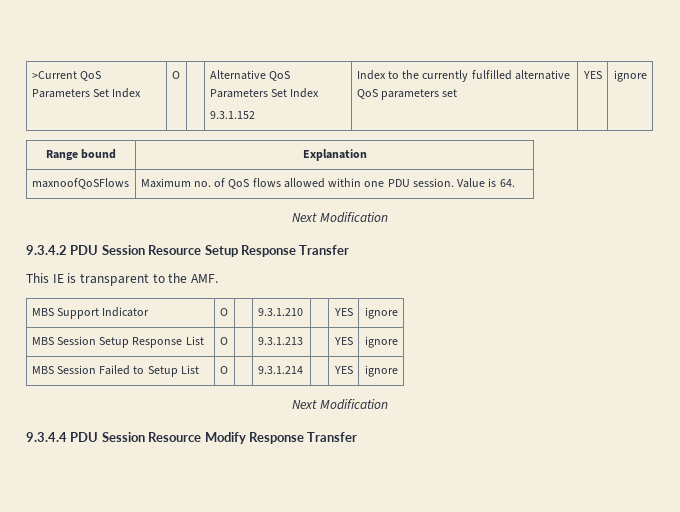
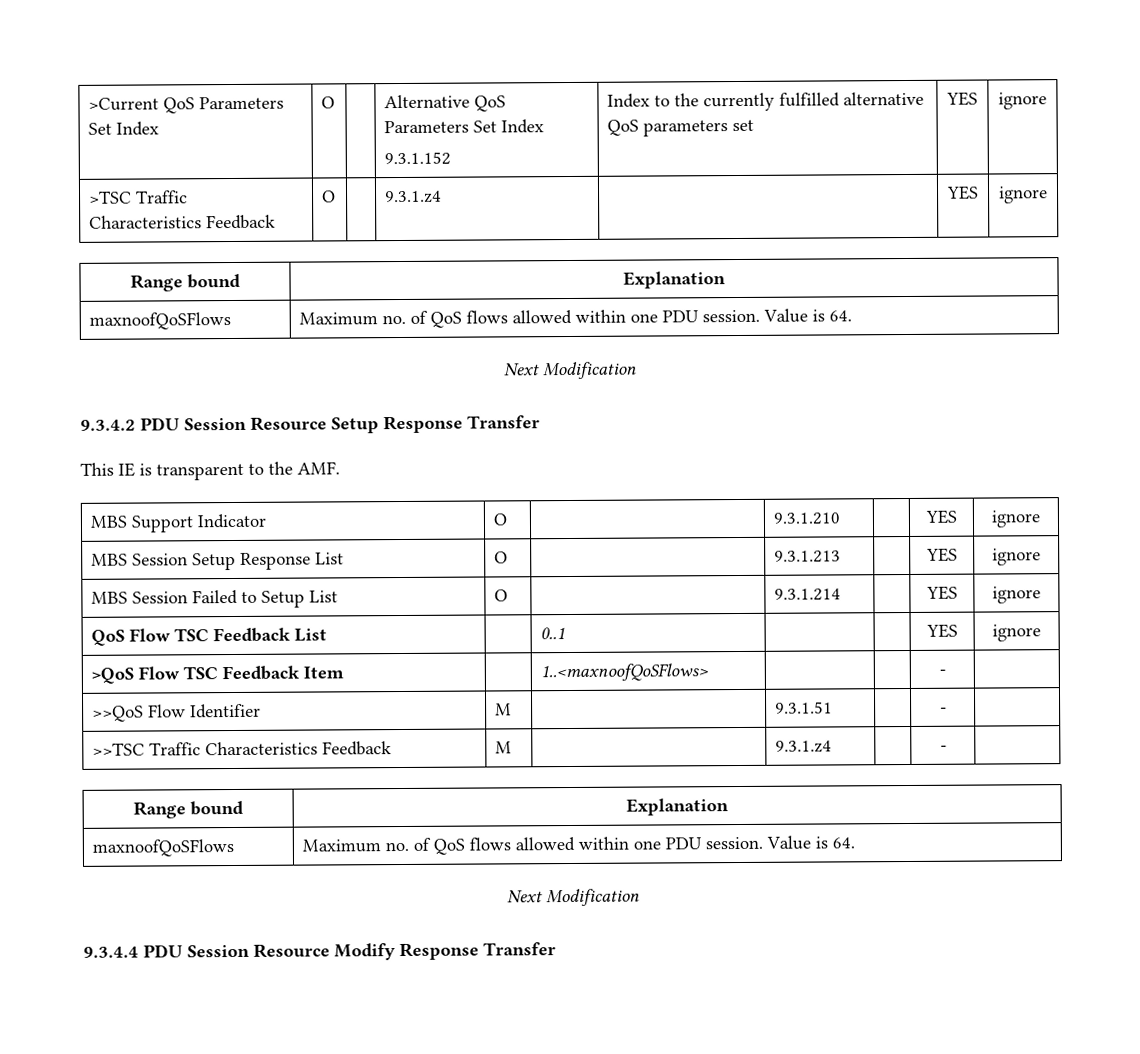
+ >TSC Traffic Characteristics Feedback | O | | 9.3.1.z4 | | YES | ignore
+ QoS Flow TSC Feedback List | | 0..1 | | | YES | ignore
+ >QoS Flow TSC Feedback Item | | 1..<maxnoofQoSFlows> | | | - |
+ >>QoS Flow Identifier | M | | 9.3.1.51 | | - |
+ >>TSC Traffic Characteristics Feedback | M | | 9.3.1.z4 | | - |
+ Range bound | Explanation
+ maxnoofQoSFlows | Maximum no. of QoS flows allowed within one PDU session. Value is 64.

